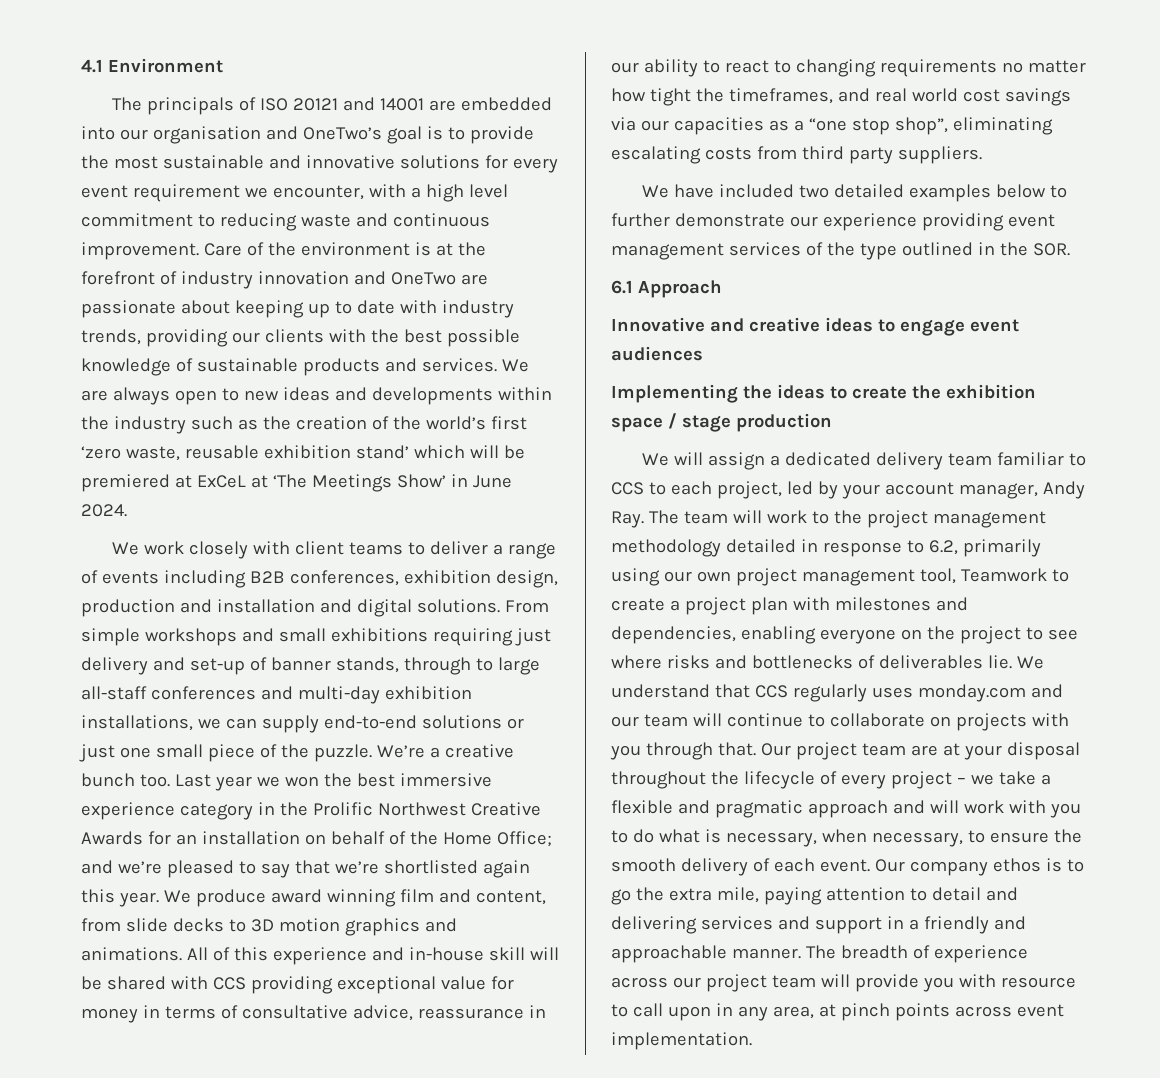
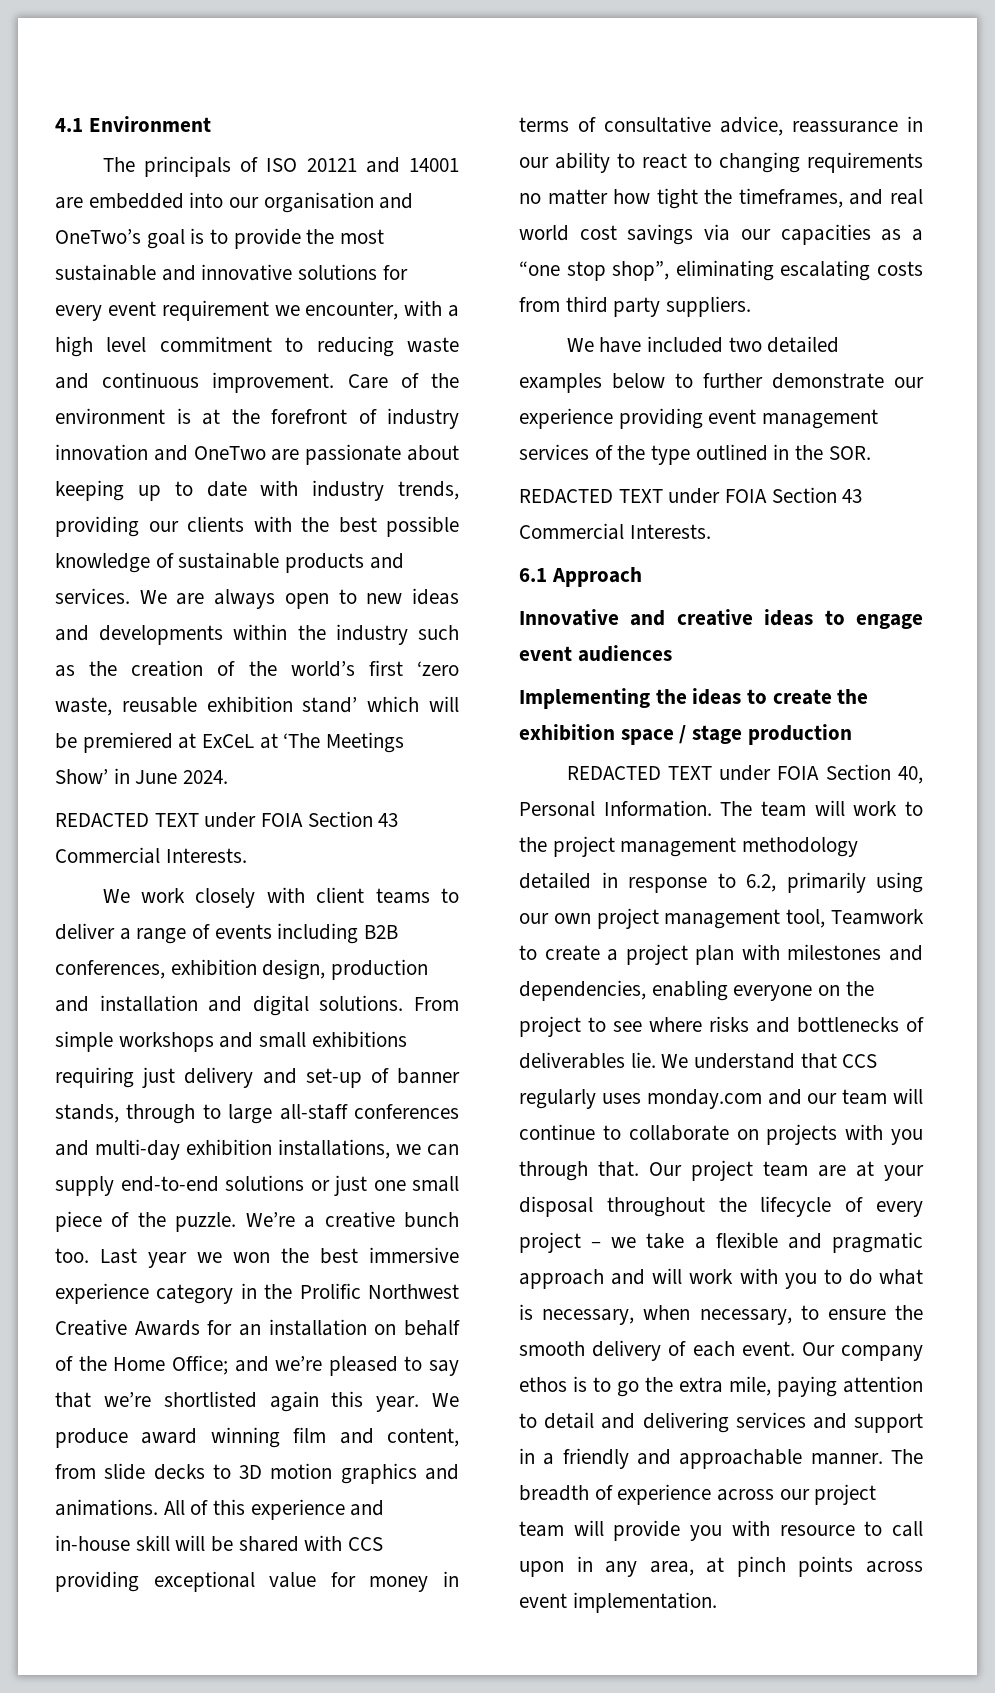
  We are always open to new ideas and developments within the industry such as the creation of the world’s first ‘zero waste, reusable exhibition stand’ which will be premiered at ExCeL at ‘The Meetings Show’ in June 2024.
+ REDACTED TEXT under FOIA Section 43 Commercial Interests.
  We have included two detailed examples below to further demonstrate our experience providing event management services of the type outlined in the SOR.
+ REDACTED TEXT under FOIA Section 43 Commercial Interests.
- We will assign a dedicated delivery team familiar to CCS to each project, led by your account manager, Andy Ray. The team will work to the project management methodology detailed in response to 6.2, primarily using our own project management tool, Teamwork to create a project plan with milestones and dependencies, enabling everyone on the project to see where risks and bottlenecks of deliverables lie.
+ REDACTED TEXT under FOIA Section 40, Personal Information. The team will work to the project management methodology detailed in response to 6.2, primarily using our own project management tool, Teamwork to create a project plan with milestones and dependencies, enabling everyone on the project to see where risks and bottlenecks of deliverables lie.

